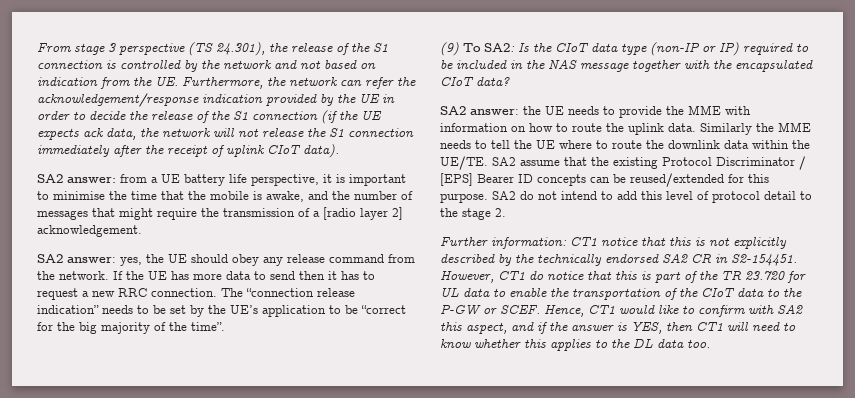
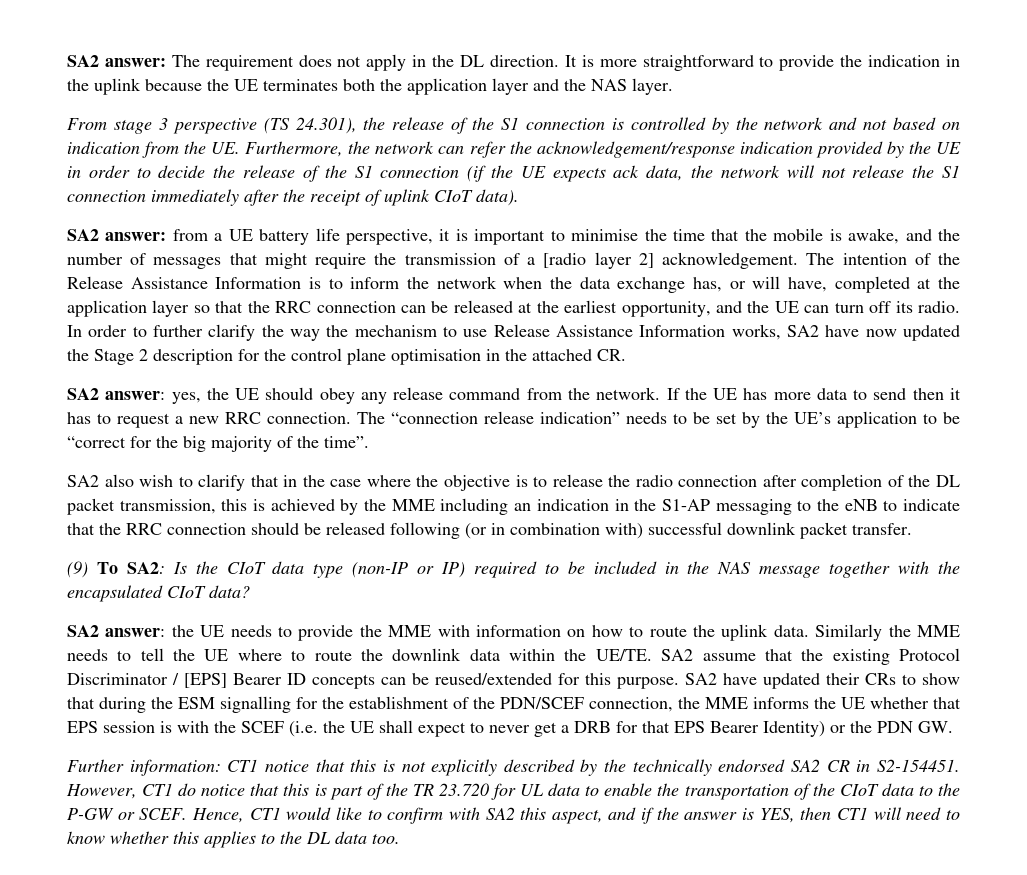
+ SA2 answer: The requirement does not apply in the DL direction. It is more straightforward to provide the indication in the uplink because the UE terminates both the application layer and the NAS layer.
+ The intention of the Release Assistance Information is to inform the network when the data exchange has, or will have, completed at the application layer so that the RRC connection can be released at the earliest opportunity, and the UE can turn off its radio. In order to further clarify the way the mechanism to use Release Assistance Information works, SA2 have now updated the Stage 2 description for the control plane optimisation in the attached CR.
+ SA2 also wish to clarify that in the case where the objective is to release the radio connection after completion of the DL packet transmission, this is achieved by the MME including an indication in the S1-AP messaging to the eNB to indicate that the RRC connection should be released following (or in combination with) successful downlink packet transfer.
- SA2 do not intend to add this level of protocol detail to the stage 2.
+ SA2 have updated their CRs to show that during the ESM signalling for the establishment of the PDN/SCEF connection, the MME informs the UE whether that EPS session is with the SCEF (i.e. the UE shall expect to never get a DRB for that EPS Bearer Identity) or the PDN GW.

